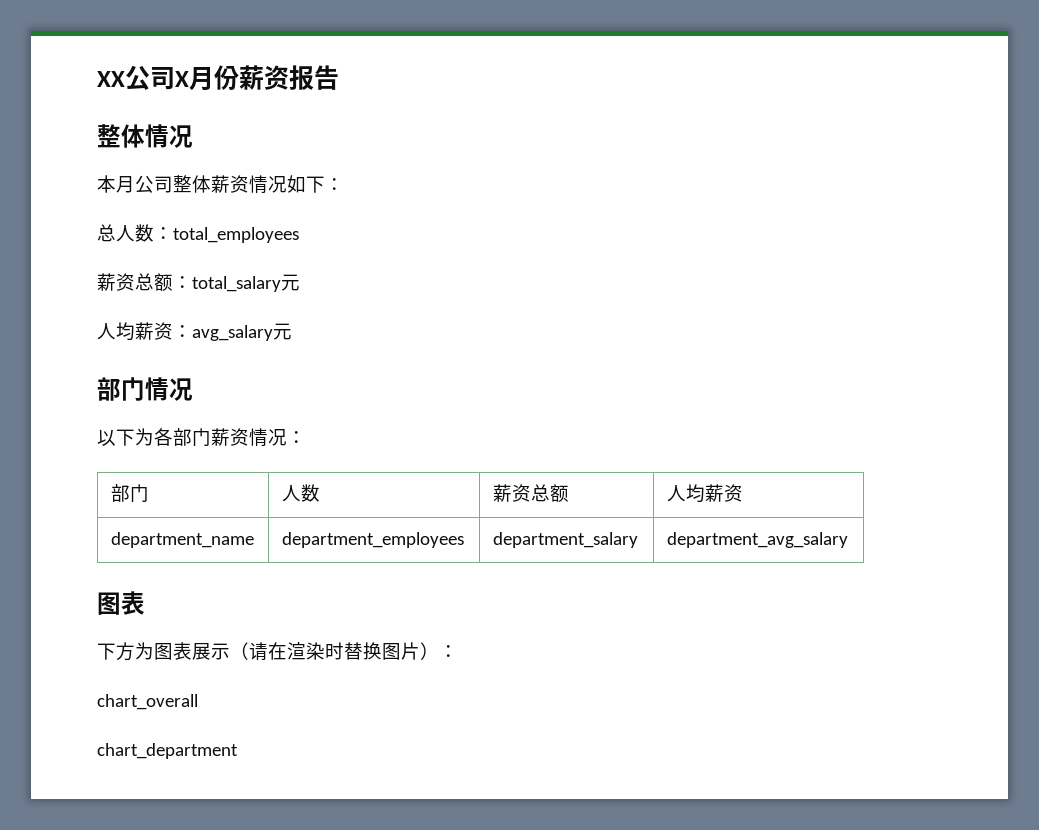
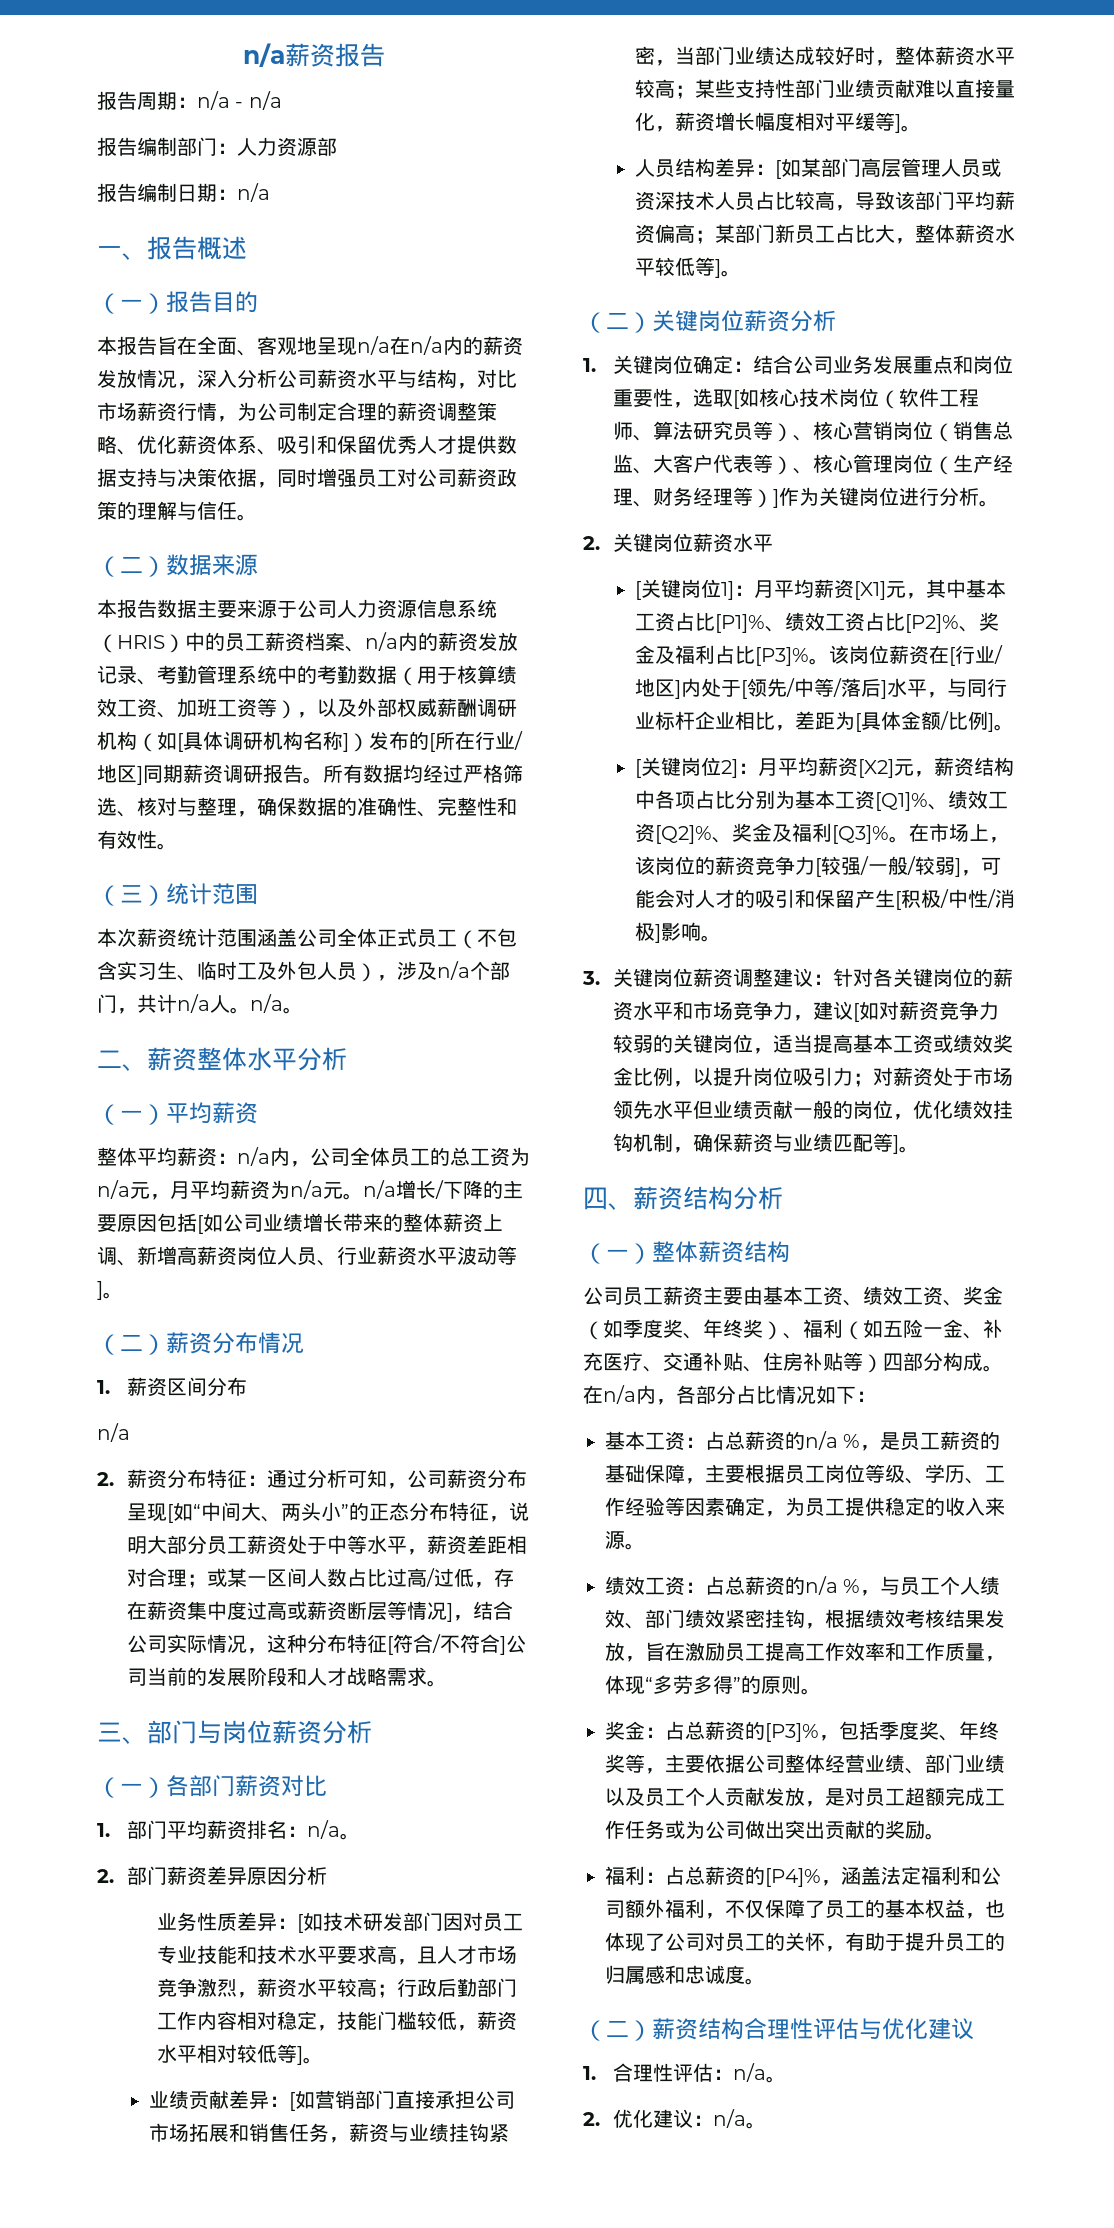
- XX公司X月份薪资报告
- 整体情况
- 本月公司整体薪资情况如下：
- 总人数：total_employees
- 薪资总额：total_salary元
- 人均薪资：avg_salary元
- 部门情况
- 以下为各部门薪资情况：
- 部门 | 人数 | 薪资总额 | 人均薪资
- department_name | department_employees | department_salary | department_avg_salary
- 图表
- 下方为图表展示（请在渲染时替换图片）：
- chart_overall
- chart_department
+ n/a薪资报告
+ 报告周期：n/a - n/a
+ 报告编制部门：人力资源部
+ 报告编制日期：n/a
+ 一、报告概述
+ （一）报告目的
+ 本报告旨在全面、客观地呈现n/a在n/a内的薪资发放情况，深入分析公司薪资水平与结构，对比市场薪资行情，为公司制定合理的薪资调整策略、优化薪资体系、吸引和保留优秀人才提供数据支持与决策依据，同时增强员工对公司薪资政策的理解与信任。
+ （二）数据来源
+ 本报告数据主要来源于公司人力资源信息系统（HRIS）中的员工薪资档案、n/a内的薪资发放记录、考勤管理系统中的考勤数据（用于核算绩效工资、加班工资等），以及外部权威薪酬调研机构（如[具体调研机构名称]）发布的[所在行业/地区]同期薪资调研报告。所有数据均经过严格筛选、核对与整理，确保数据的准确性、完整性和有效性。
+ （三）统计范围
+ 本次薪资统计范围涵盖公司全体正式员工（不包含实习生、临时工及外包人员），涉及n/a个部门，共计n/a人。n/a。
+ 二、薪资整体水平分析
+ （一）平均薪资
+ 整体平均薪资：n/a内，公司全体员工的总工资为n/a元，月平均薪资为n/a元。n/a增长/下降的主要原因包括[如公司业绩增长带来的整体薪资上调、新增高薪资岗位人员、行业薪资水平波动等]。
+ （二）薪资分布情况
+ 1.薪资区间分布
+ n/a
+ 2.薪资分布特征：通过分析可知，公司薪资分布呈现[如“中间大、两头小”的正态分布特征，说明大部分员工薪资处于中等水平，薪资差距相对合理；或某一区间人数占比过高/过低，存在薪资集中度过高或薪资断层等情况]，结合公司实际情况，这种分布特征[符合/不符合]公司当前的发展阶段和人才战略需求。
+ 三、部门与岗位薪资分析
+ （一）各部门薪资对比
+ 1.部门平均薪资排名：n/a。
+ 2.部门薪资差异原因分析
+ 业务性质差异：[如技术研发部门因对员工专业技能和技术水平要求高，且人才市场竞争激烈，薪资水平较高；行政后勤部门工作内容相对稳定，技能门槛较低，薪资水平相对较低等]。
+ 业绩贡献差异：[如营销部门直接承担公司市场拓展和销售任务，薪资与业绩挂钩紧密，当部门业绩达成较好时，整体薪资水平较高；某些支持性部门业绩贡献难以直接量化，薪资增长幅度相对平缓等]。
+ 人员结构差异：[如某部门高层管理人员或资深技术人员占比较高，导致该部门平均薪资偏高；某部门新员工占比大，整体薪资水平较低等]。
+ （二）关键岗位薪资分析
+ 1.关键岗位确定：结合公司业务发展重点和岗位重要性，选取[如核心技术岗位（软件工程师、算法研究员等）、核心营销岗位（销售总监、大客户代表等）、核心管理岗位（生产经理、财务经理等）]作为关键岗位进行分析。
+ 2.关键岗位薪资水平
+ [关键岗位1]：月平均薪资[X1]元，其中基本工资占比[P1]%、绩效工资占比[P2]%、奖金及福利占比[P3]%。该岗位薪资在[行业/地区]内处于[领先/中等/落后]水平，与同行业标杆企业相比，差距为[具体金额/比例]。
+ [关键岗位2]：月平均薪资[X2]元，薪资结构中各项占比分别为基本工资[Q1]%、绩效工资[Q2]%、奖金及福利[Q3]%。在市场上，该岗位的薪资竞争力[较强/一般/较弱]，可能会对人才的吸引和保留产生[积极/中性/消极]影响。
+ 3.关键岗位薪资调整建议：针对各关键岗位的薪资水平和市场竞争力，建议[如对薪资竞争力较弱的关键岗位，适当提高基本工资或绩效奖金比例，以提升岗位吸引力；对薪资处于市场领先水平但业绩贡献一般的岗位，优化绩效挂钩机制，确保薪资与业绩匹配等]。
+ 四、薪资结构分析
+ （一）整体薪资结构
+ 公司员工薪资主要由基本工资、绩效工资、奖金（如季度奖、年终奖）、福利（如五险一金、补充医疗、交通补贴、住房补贴等）四部分构成。在n/a内，各部分占比情况如下：
+ 基本工资：占总薪资的n/a %，是员工薪资的基础保障，主要根据员工岗位等级、学历、工作经验等因素确定，为员工提供稳定的收入来源。
+ 绩效工资：占总薪资的n/a %，与员工个人绩效、部门绩效紧密挂钩，根据绩效考核结果发放，旨在激励员工提高工作效率和工作质量，体现“多劳多得”的原则。
+ 奖金：占总薪资的[P3]%，包括季度奖、年终奖等，主要依据公司整体经营业绩、部门业绩以及员工个人贡献发放，是对员工超额完成工作任务或为公司做出突出贡献的奖励。
+ 福利：占总薪资的[P4]%，涵盖法定福利和公司额外福利，不仅保障了员工的基本权益，也体现了公司对员工的关怀，有助于提升员工的归属感和忠诚度。
+ （二）薪资结构合理性评估与优化建议
+ 1.合理性评估：n/a。
+ 2.优化建议：n/a。

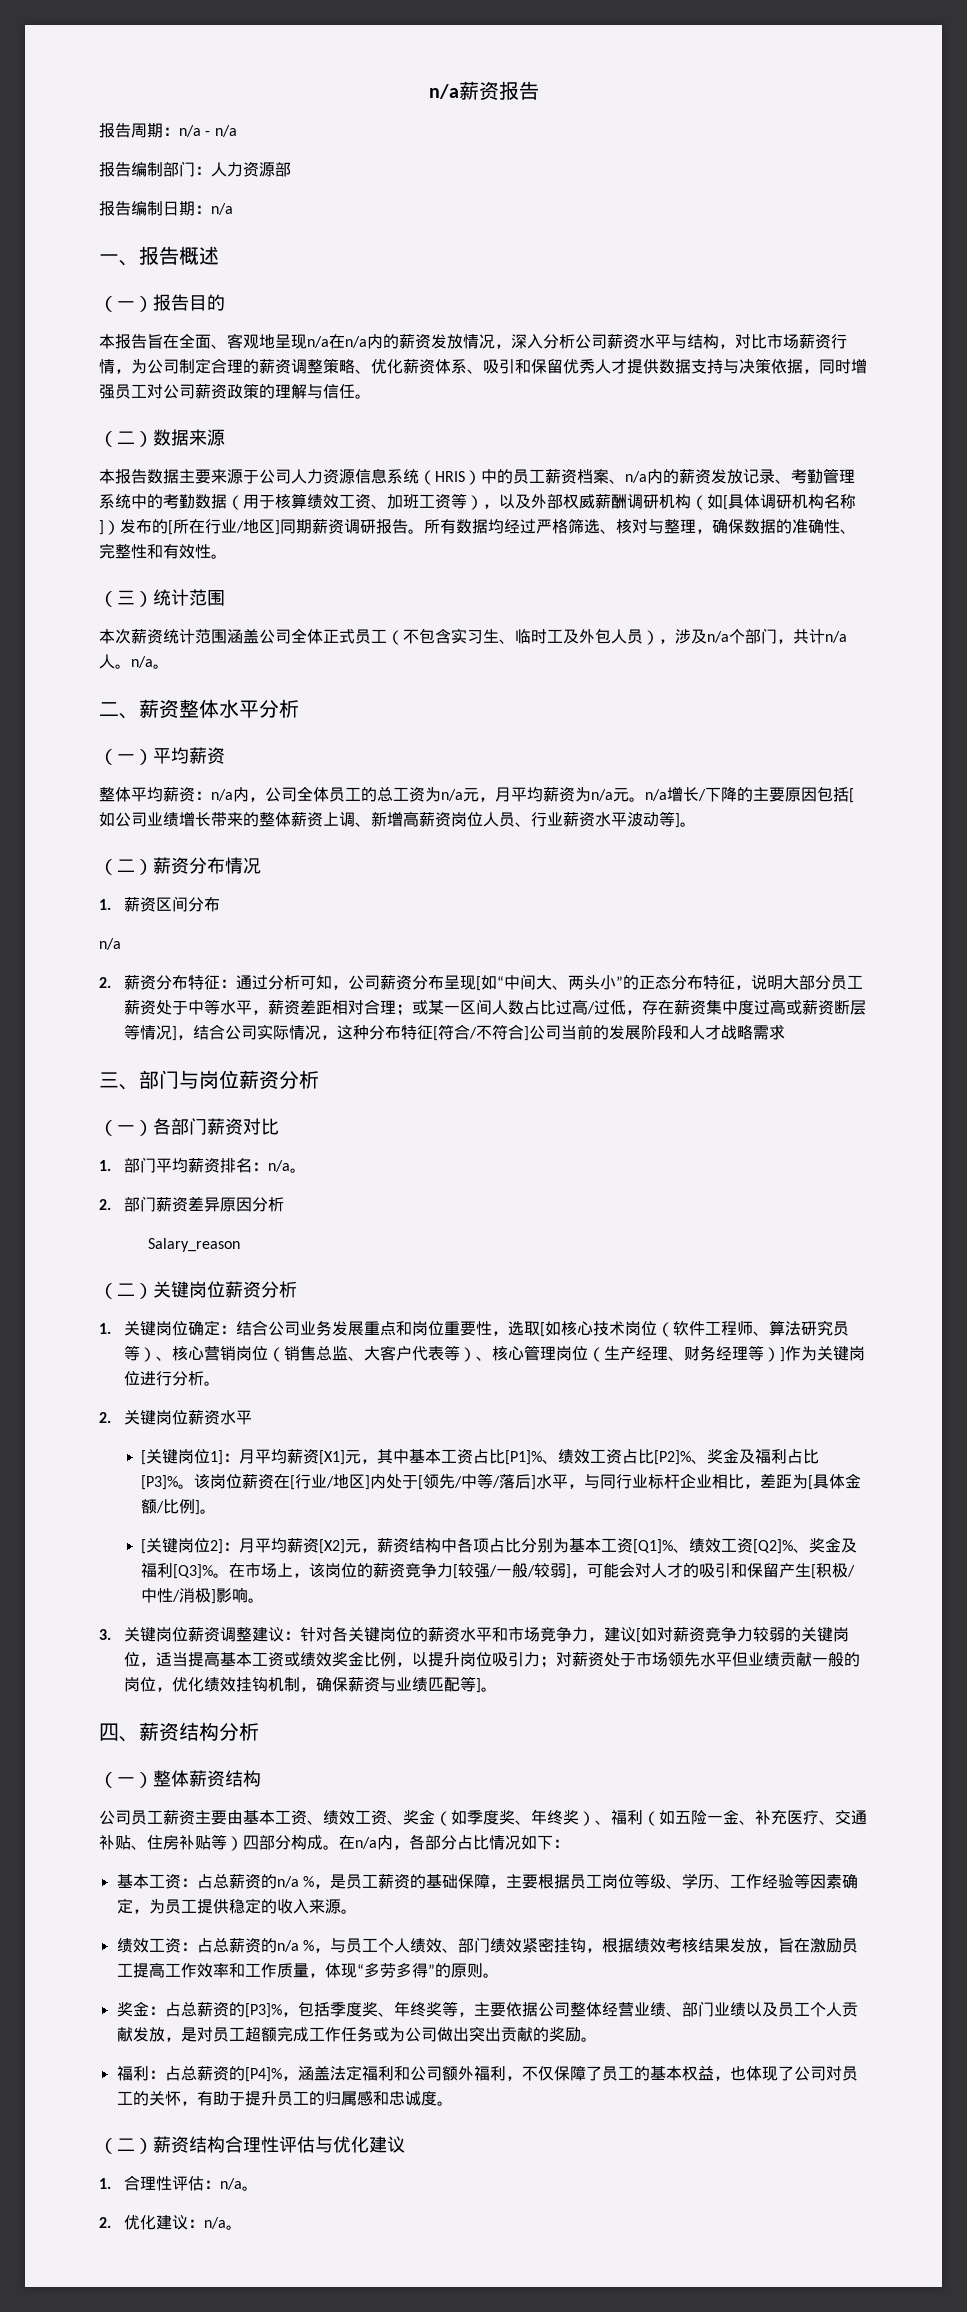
- 或某一区间人数占比过高/过低，存在薪资集中度过高或薪资断层等情况]，结合公司实际情况，这种分布特征[符合/不符合]公司当前的发展阶段和人才战略需求。
+ 或某一区间人数占比过高/过低，存在薪资集中度过高或薪资断层等情况]，结合公司实际情况，这种分布特征[符合/不符合]公司当前的发展阶段和人才战略需求
- 业务性质差异：[如技术研发部门因对员工专业技能和技术水平要求高，且人才市场竞争激烈，薪资水平较高；行政后勤部门工作内容相对稳定，技能门槛较低，薪资水平相对较低等]。
- 业绩贡献差异：[如营销部门直接承担公司市场拓展和销售任务，薪资与业绩挂钩紧密，当部门业绩达成较好时，整体薪资水平较高；某些支持性部门业绩贡献难以直接量化，薪资增长幅度相对平缓等]。
- 人员结构差异：[如某部门高层管理人员或资深技术人员占比较高，导致该部门平均薪资偏高；某部门新员工占比大，整体薪资水平较低等]。
+ Salary_reason

